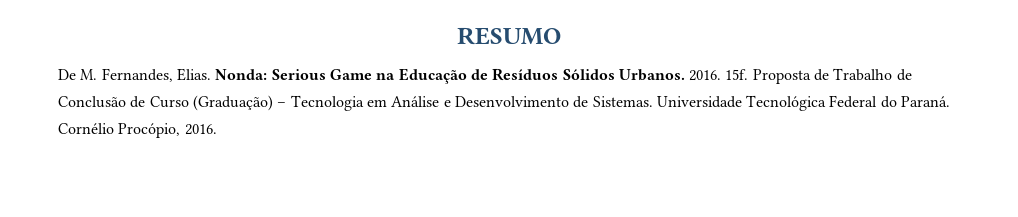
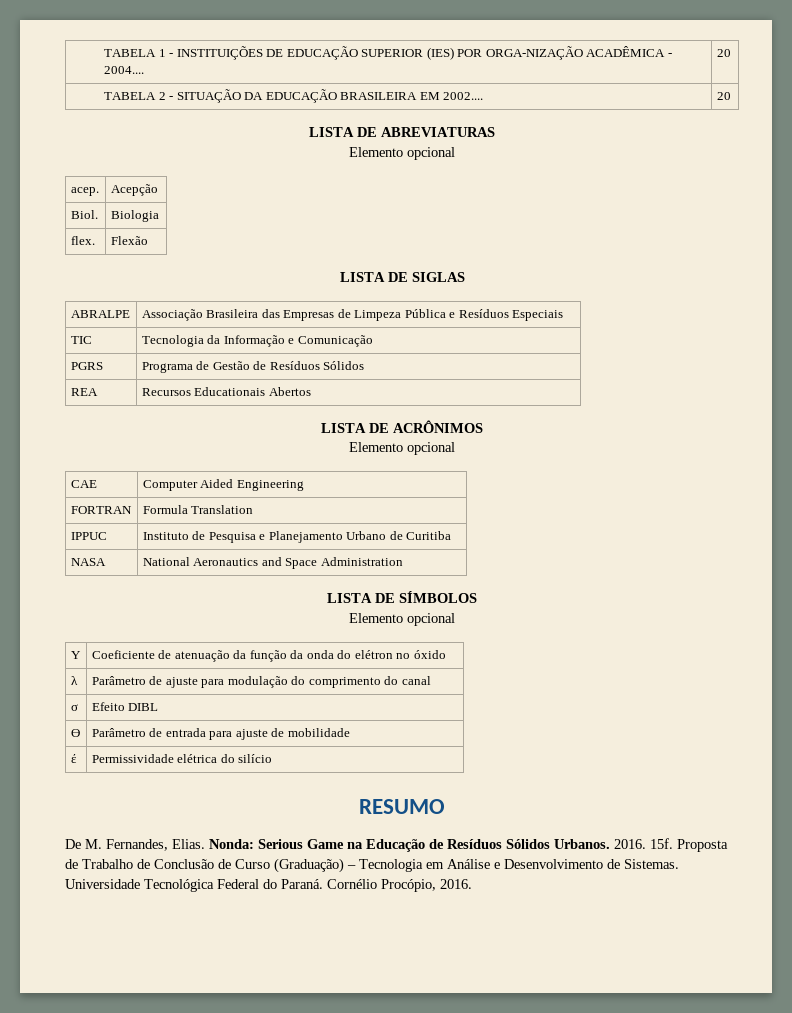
+ TABELA 1 - INSTITUIÇÕES DE EDUCAÇÃO SUPERIOR (IES) POR ORGA-NIZAÇÃO ACADÊMICA - 2004.... | 20
+ TABELA 2 - SITUAÇÃO DA EDUCAÇÃO BRASILEIRA EM 2002.... | 20
+ LISTA DE ABREVIATURAS
+ Elemento opcional
+ acep. | Acepção
+ Biol. | Biologia
+ flex. | Flexão
+ LISTA DE SIGLAS
+ ABRALPE | Associação Brasileira das Empresas de Limpeza Pública e Resíduos Especiais
+ TIC | Tecnologia da Informação e Comunicação
+ PGRS | Programa de Gestão de Resíduos Sólidos
+ REA | Recursos Educationais Abertos
+ LISTA DE ACRÔNIMOS
+ Elemento opcional
+ CAE | Computer Aided Engineering
+ FORTRAN | Formula Translation
+ IPPUC | Instituto de Pesquisa e Planejamento Urbano de Curitiba
+ NASA | National Aeronautics and Space Administration
+ LISTA DE SÍMBOLOS
+ Elemento opcional
+ Υ | Coeficiente de atenuação da função da onda do elétron no óxido
+ λ | Parâmetro de ajuste para modulação do comprimento do canal
+ σ | Efeito DIBL
+ Ө | Parâmetro de entrada para ajuste de mobilidade
+ έ | Permissividade elétrica do silício

